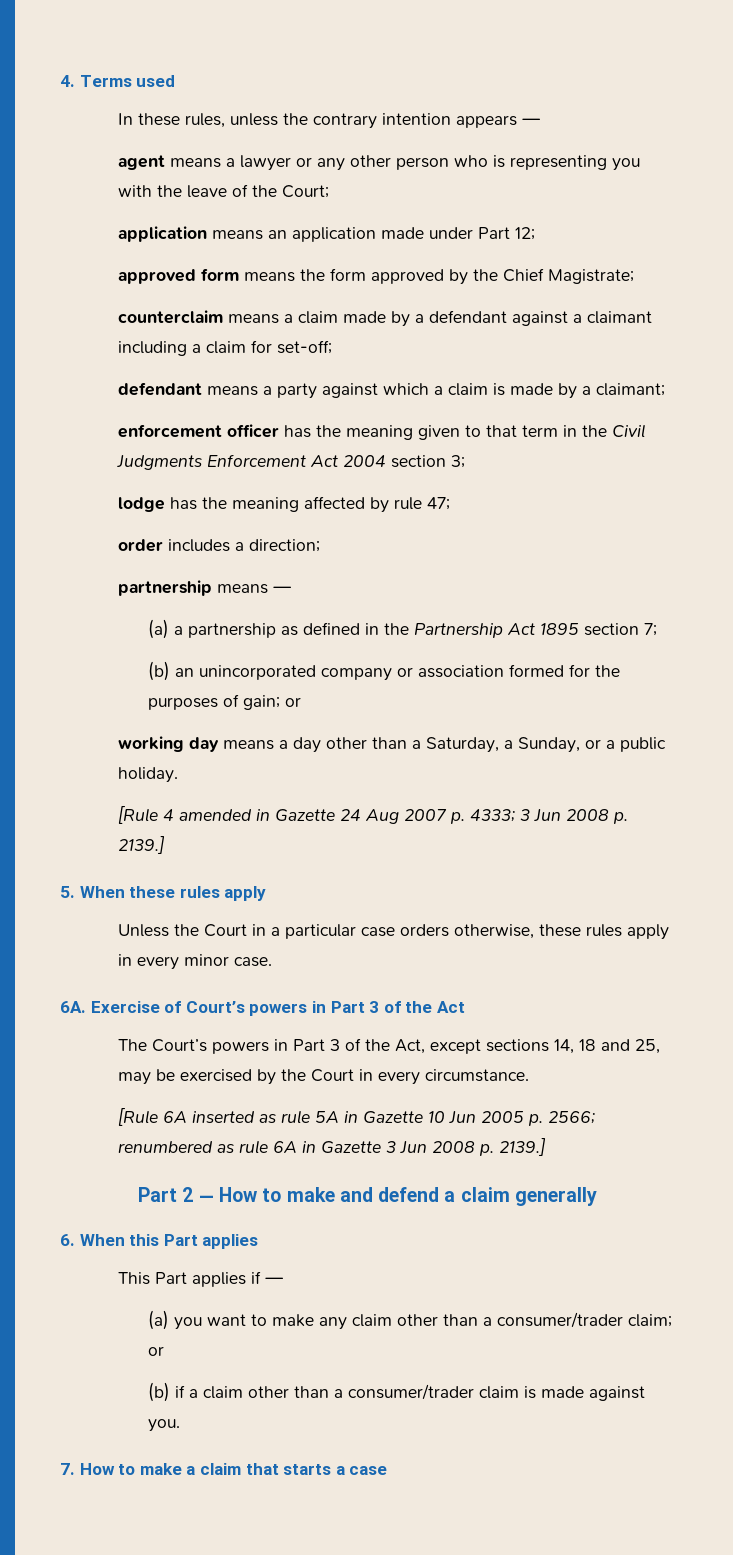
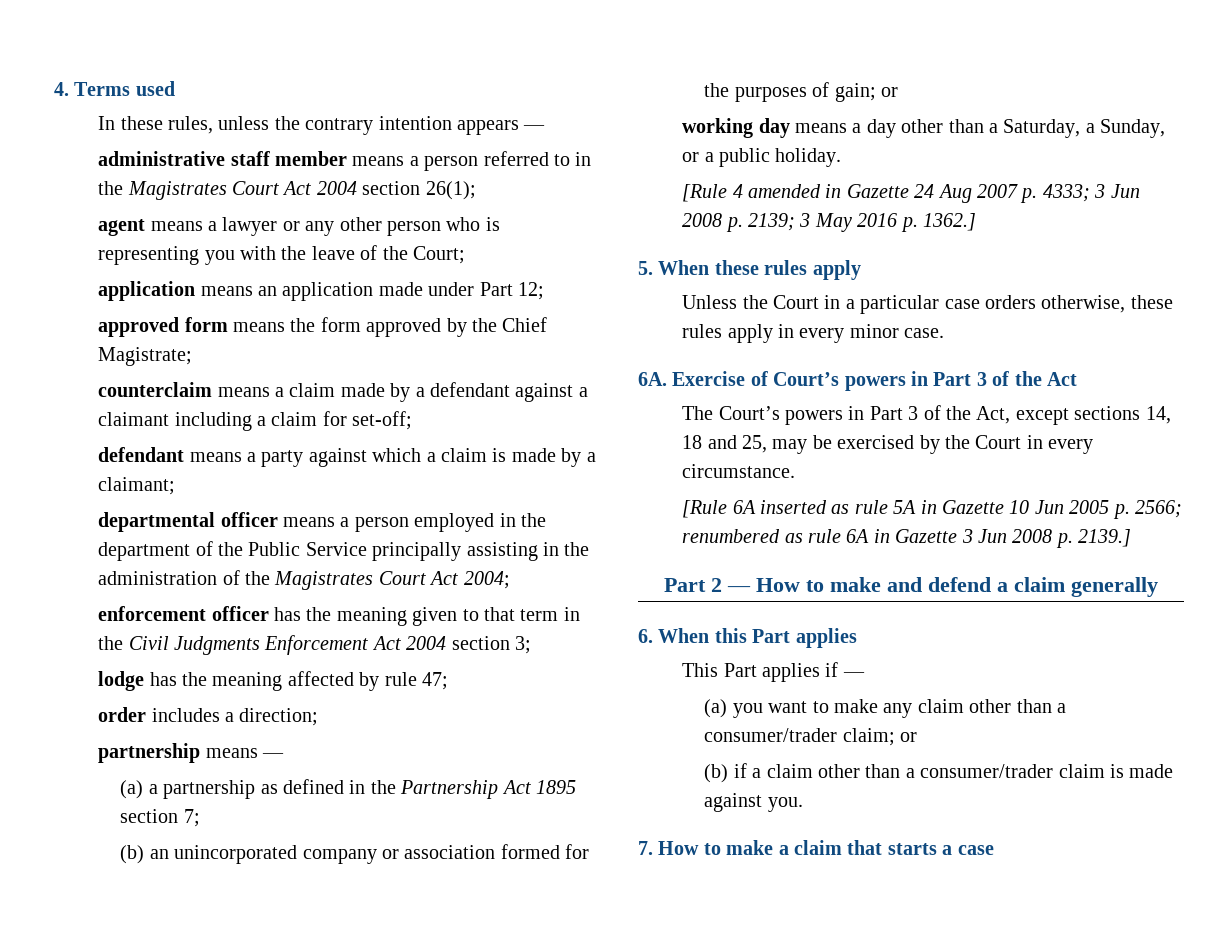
+ administrative staff member means a person referred to in the Magistrates Court Act 2004 section 26(1);
+ departmental officer means a person employed in the department of the Public Service principally assisting in the administration of the Magistrates Court Act 2004;
- [Rule 4 amended in Gazette 24 Aug 2007 p. 4333; 3 Jun 2008 p. 2139.]
+ [Rule 4 amended in Gazette 24 Aug 2007 p. 4333; 3 Jun 2008 p. 2139; 3 May 2016 p. 1362.]

